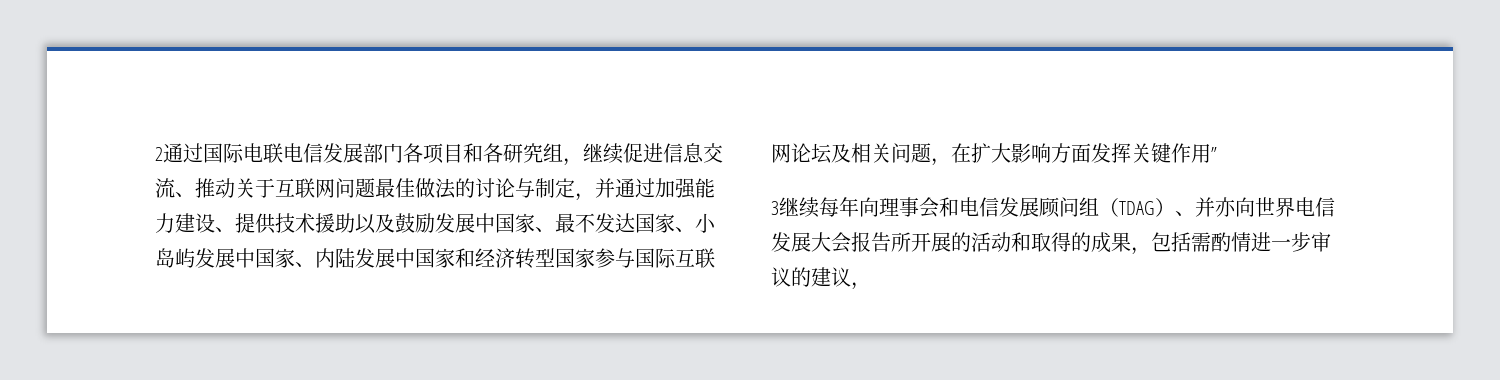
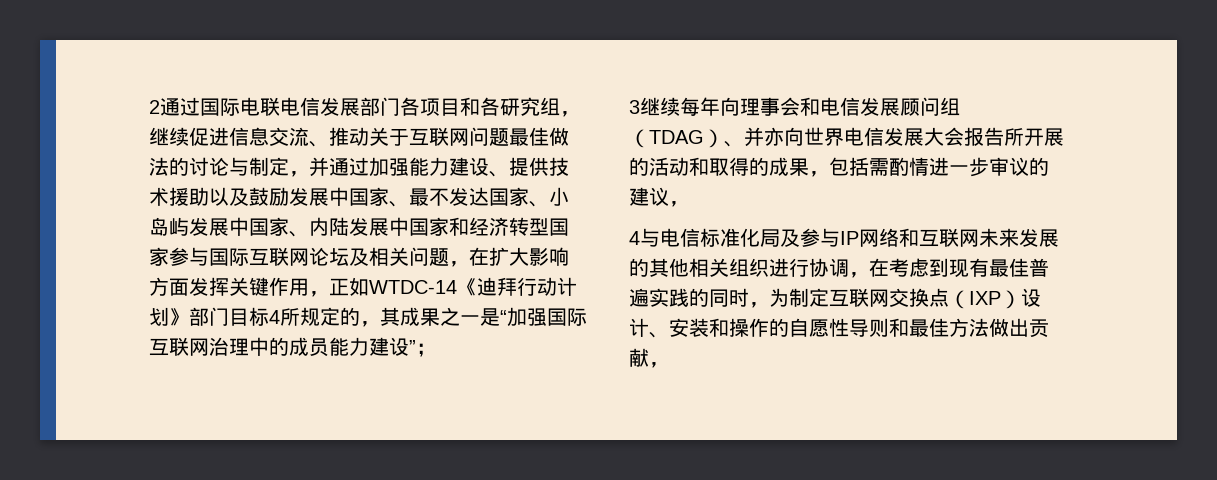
- 2通过国际电联电信发展部门各项目和各研究组，继续促进信息交流、推动关于互联网问题最佳做法的讨论与制定，并通过加强能力建设、提供技术援助以及鼓励发展中国家、最不发达国家、小岛屿发展中国家、内陆发展中国家和经济转型国家参与国际互联网论坛及相关问题，在扩大影响方面发挥关键作用”
+ 2通过国际电联电信发展部门各项目和各研究组，继续促进信息交流、推动关于互联网问题最佳做法的讨论与制定，并通过加强能力建设、提供技术援助以及鼓励发展中国家、最不发达国家、小岛屿发展中国家、内陆发展中国家和经济转型国家参与国际互联网论坛及相关问题，在扩大影响方面发挥关键作用，正如WTDC-14《迪拜行动计划》部门目标4所规定的，其成果之一是“加强国际互联网治理中的成员能力建设”；
+ 4与电信标准化局及参与IP网络和互联网未来发展的其他相关组织进行协调，在考虑到现有最佳普遍实践的同时，为制定互联网交换点（IXP）设计、安装和操作的自愿性导则和最佳方法做出贡献，

